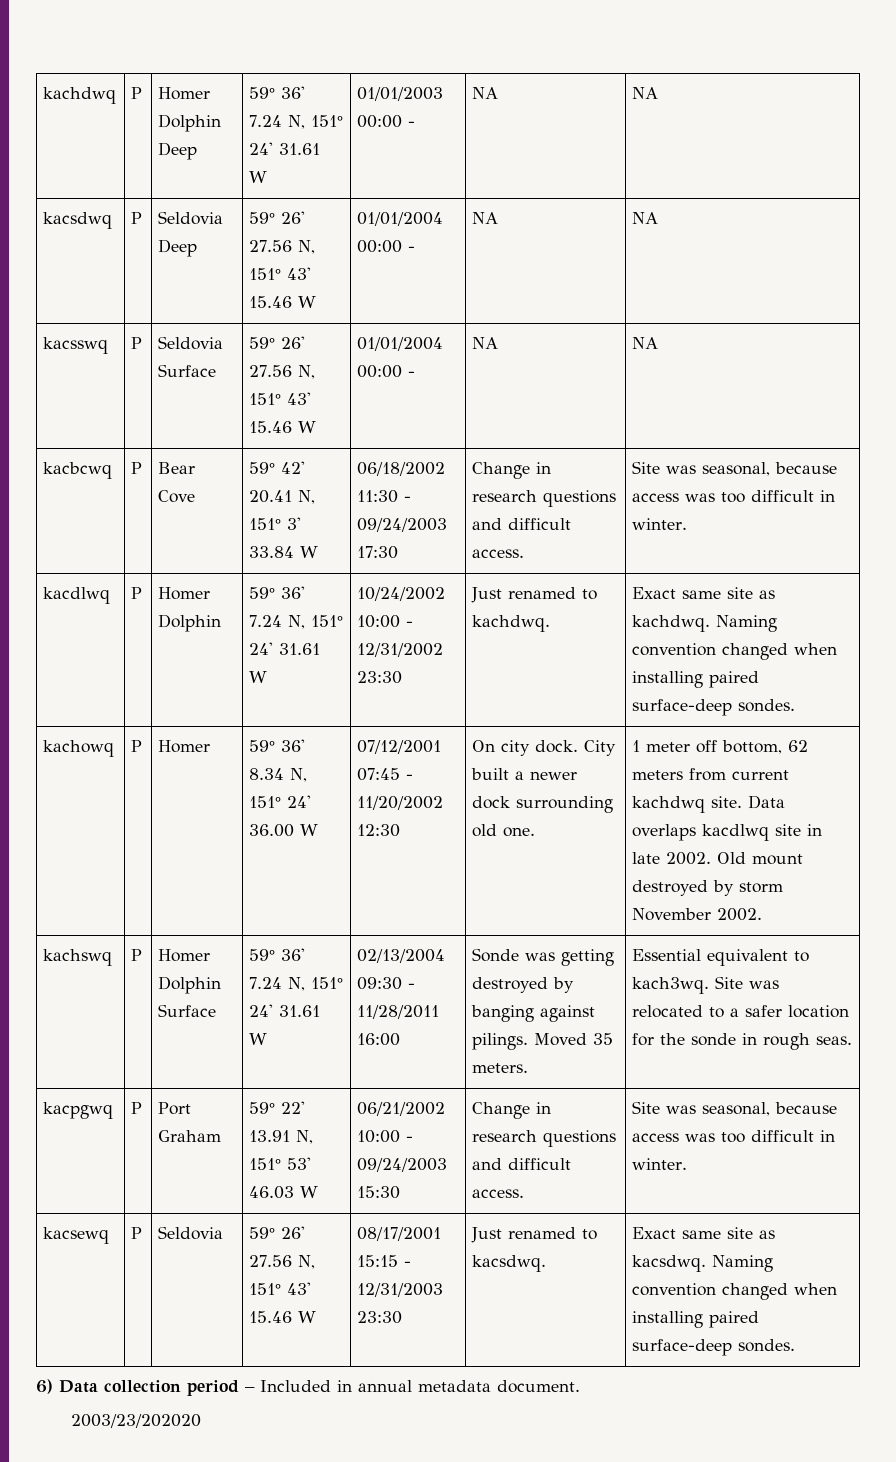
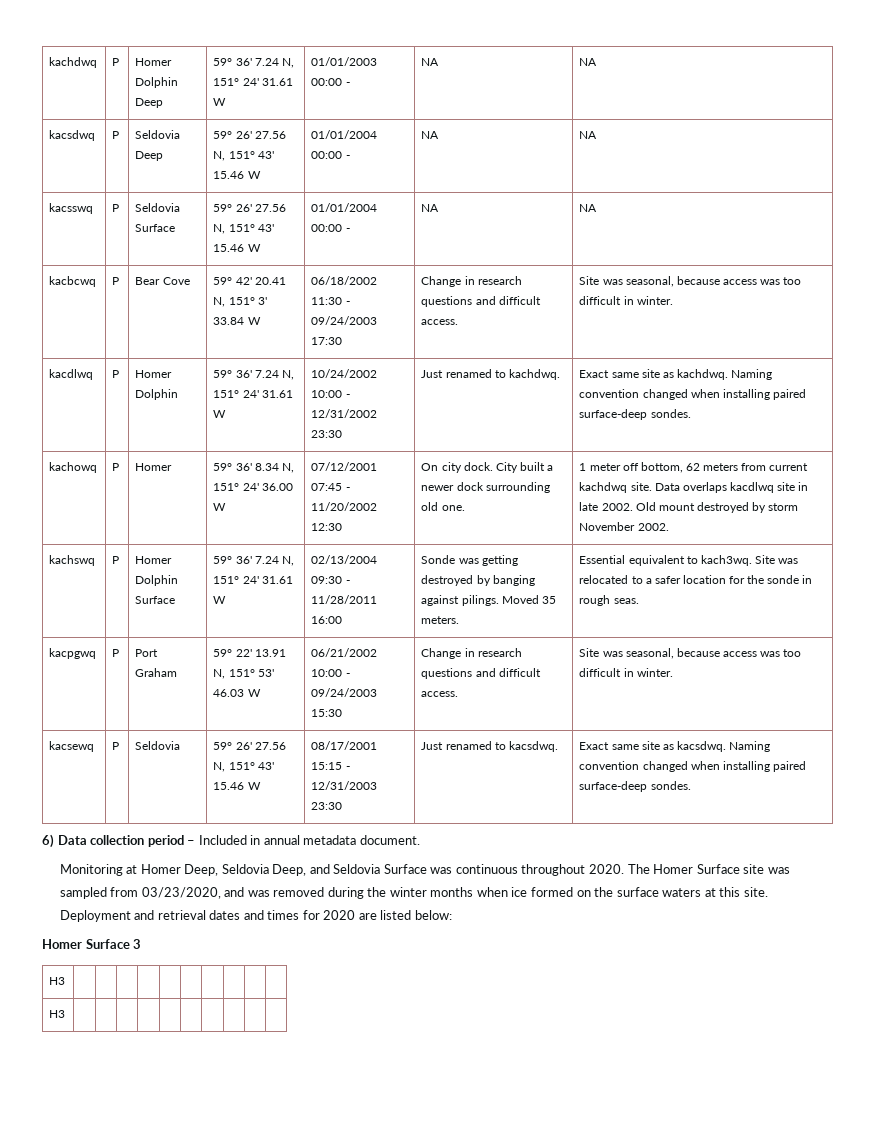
- 2003/23/202020
+ Monitoring at Homer Deep, Seldovia Deep, and Seldovia Surface was continuous throughout 2020. The Homer Surface site was sampled from 03/23/2020, and was removed during the winter months when ice formed on the surface waters at this site. Deployment and retrieval dates and times for 2020 are listed below:
+ Homer Surface 3
+ H3 | | | | | | | | | |
+ H3 | | | | | | | | | |

